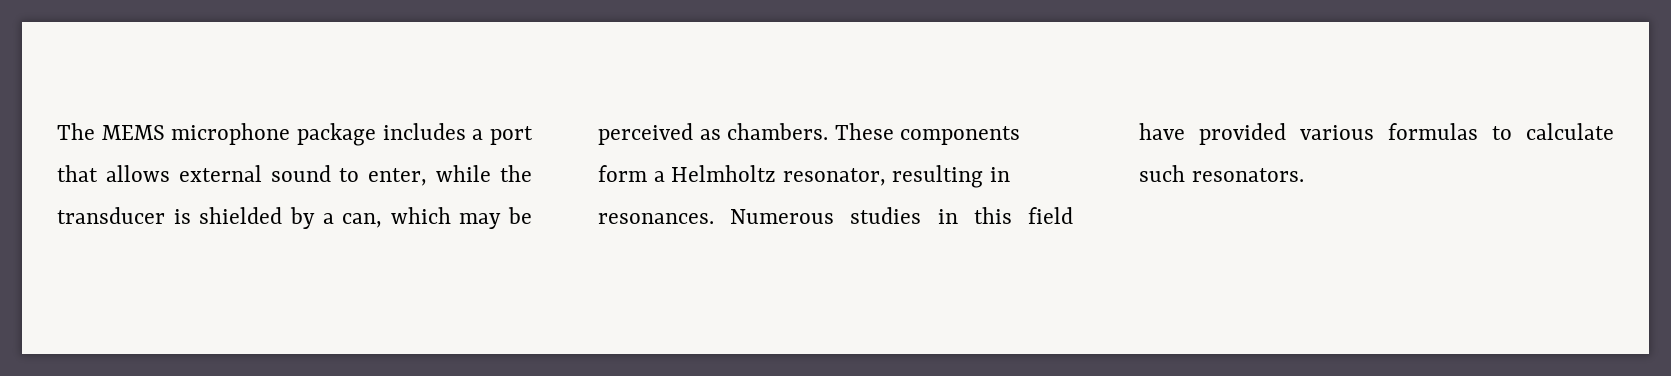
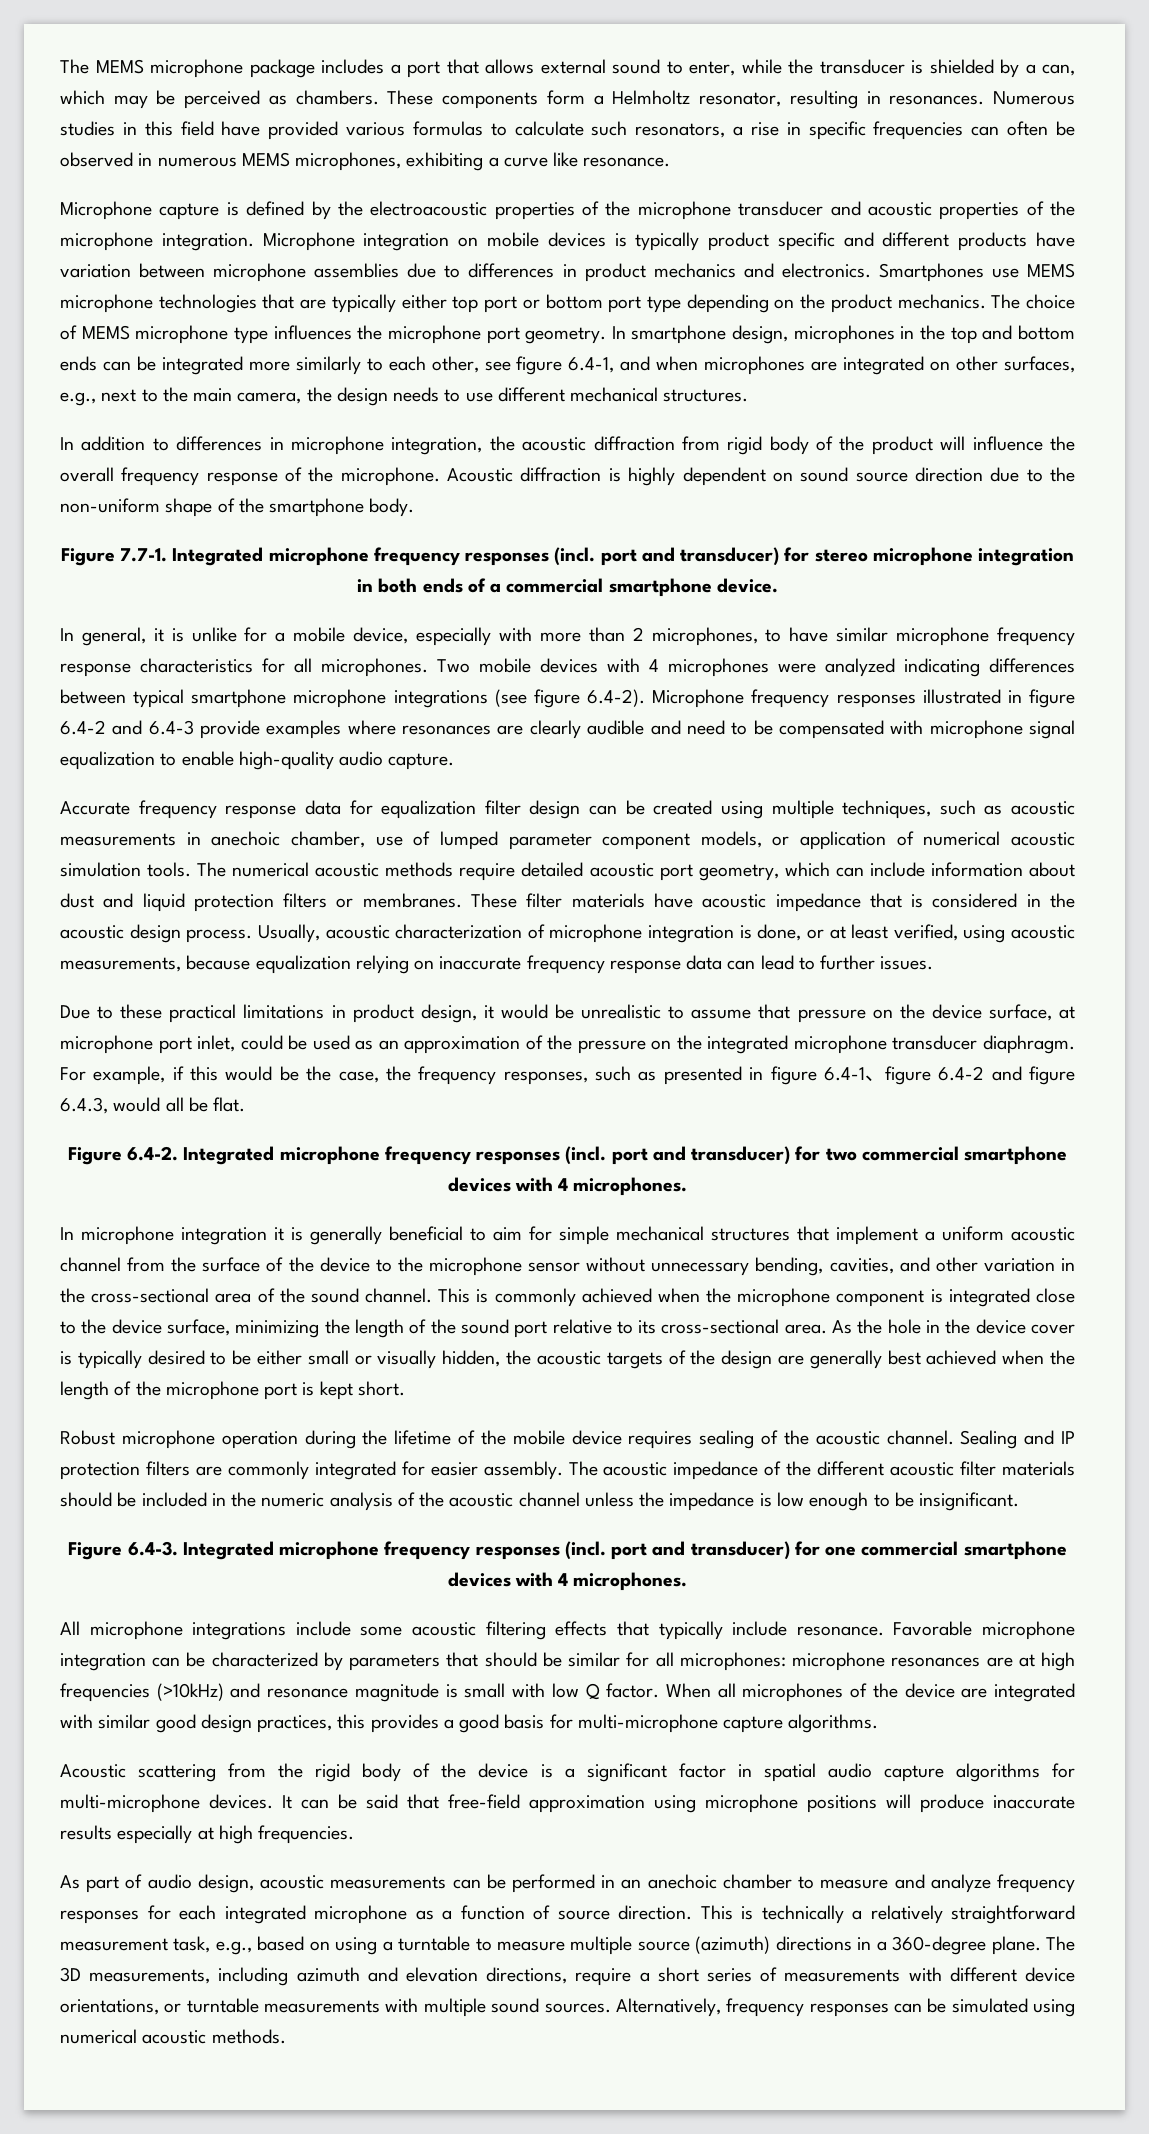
- Numerous studies in this field have provided various formulas to calculate such resonators.
+ Numerous studies in this field have provided various formulas to calculate such resonators, a rise in specific frequencies can often be observed in numerous MEMS microphones, exhibiting a curve like resonance.
+ Microphone capture is defined by the electroacoustic properties of the microphone transducer and acoustic properties of the microphone integration. Microphone integration on mobile devices is typically product specific and different products have variation between microphone assemblies due to differences in product mechanics and electronics. Smartphones use MEMS microphone technologies that are typically either top port or bottom port type depending on the product mechanics. The choice of MEMS microphone type influences the microphone port geometry. In smartphone design, microphones in the top and bottom ends can be integrated more similarly to each other, see figure 6.4-1, and when microphones are integrated on other surfaces, e.g., next to the main camera, the design needs to use different mechanical structures.
+ In addition to differences in microphone integration, the acoustic diffraction from rigid body of the product will influence the overall frequency response of the microphone. Acoustic diffraction is highly dependent on sound source direction due to the non-uniform shape of the smartphone body.
+ Figure 7.7-1. Integrated microphone frequency responses (incl. port and transducer) for stereo microphone integration in both ends of a commercial smartphone device.
+ In general, it is unlike for a mobile device, especially with more than 2 microphones, to have similar microphone frequency response characteristics for all microphones. Two mobile devices with 4 microphones were analyzed indicating differences between typical smartphone microphone integrations (see figure 6.4-2). Microphone frequency responses illustrated in figure 6.4-2 and 6.4-3 provide examples where resonances are clearly audible and need to be compensated with microphone signal equalization to enable high-quality audio capture.
+ Accurate frequency response data for equalization filter design can be created using multiple techniques, such as acoustic measurements in anechoic chamber, use of lumped parameter component models, or application of numerical acoustic simulation tools. The numerical acoustic methods require detailed acoustic port geometry, which can include information about dust and liquid protection filters or membranes. These filter materials have acoustic impedance that is considered in the acoustic design process. Usually, acoustic characterization of microphone integration is done, or at least verified, using acoustic measurements, because equalization relying on inaccurate frequency response data can lead to further issues.
+ Due to these practical limitations in product design, it would be unrealistic to assume that pressure on the device surface, at microphone port inlet, could be used as an approximation of the pressure on the integrated microphone transducer diaphragm. For example, if this would be the case, the frequency responses, such as presented in figure 6.4-1、figure 6.4-2 and figure 6.4.3, would all be flat.
+ Figure 6.4-2. Integrated microphone frequency responses (incl. port and transducer) for two commercial smartphone devices with 4 microphones.
+ In microphone integration it is generally beneficial to aim for simple mechanical structures that implement a uniform acoustic channel from the surface of the device to the microphone sensor without unnecessary bending, cavities, and other variation in the cross-sectional area of the sound channel. This is commonly achieved when the microphone component is integrated close to the device surface, minimizing the length of the sound port relative to its cross-sectional area. As the hole in the device cover is typically desired to be either small or visually hidden, the acoustic targets of the design are generally best achieved when the length of the microphone port is kept short.
+ Robust microphone operation during the lifetime of the mobile device requires sealing of the acoustic channel. Sealing and IP protection filters are commonly integrated for easier assembly. The acoustic impedance of the different acoustic filter materials should be included in the numeric analysis of the acoustic channel unless the impedance is low enough to be insignificant.
+ Figure 6.4-3. Integrated microphone frequency responses (incl. port and transducer) for one commercial smartphone devices with 4 microphones.
+ All microphone integrations include some acoustic filtering effects that typically include resonance. Favorable microphone integration can be characterized by parameters that should be similar for all microphones: microphone resonances are at high frequencies (>10kHz) and resonance magnitude is small with low Q factor. When all microphones of the device are integrated with similar good design practices, this provides a good basis for multi-microphone capture algorithms.
+ Acoustic scattering from the rigid body of the device is a significant factor in spatial audio capture algorithms for multi-microphone devices. It can be said that free-field approximation using microphone positions will produce inaccurate results especially at high frequencies.
+ As part of audio design, acoustic measurements can be performed in an anechoic chamber to measure and analyze frequency responses for each integrated microphone as a function of source direction. This is technically a relatively straightforward measurement task, e.g., based on using a turntable to measure multiple source (azimuth) directions in a 360-degree plane. The 3D measurements, including azimuth and elevation directions, require a short series of measurements with different device orientations, or turntable measurements with multiple sound sources. Alternatively, frequency responses can be simulated using numerical acoustic methods.

